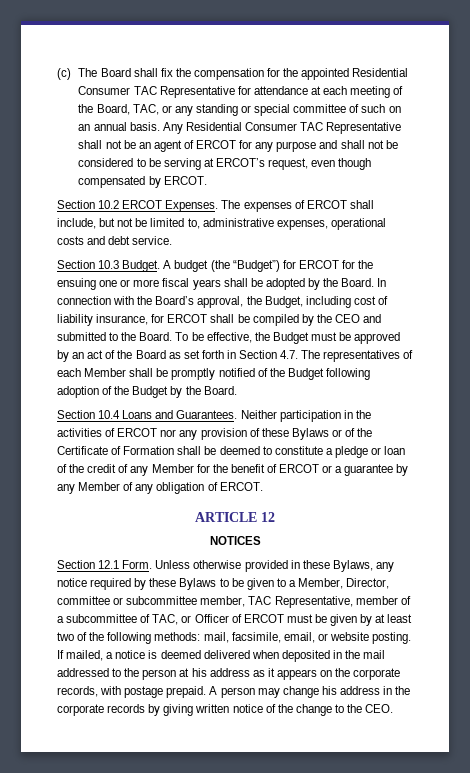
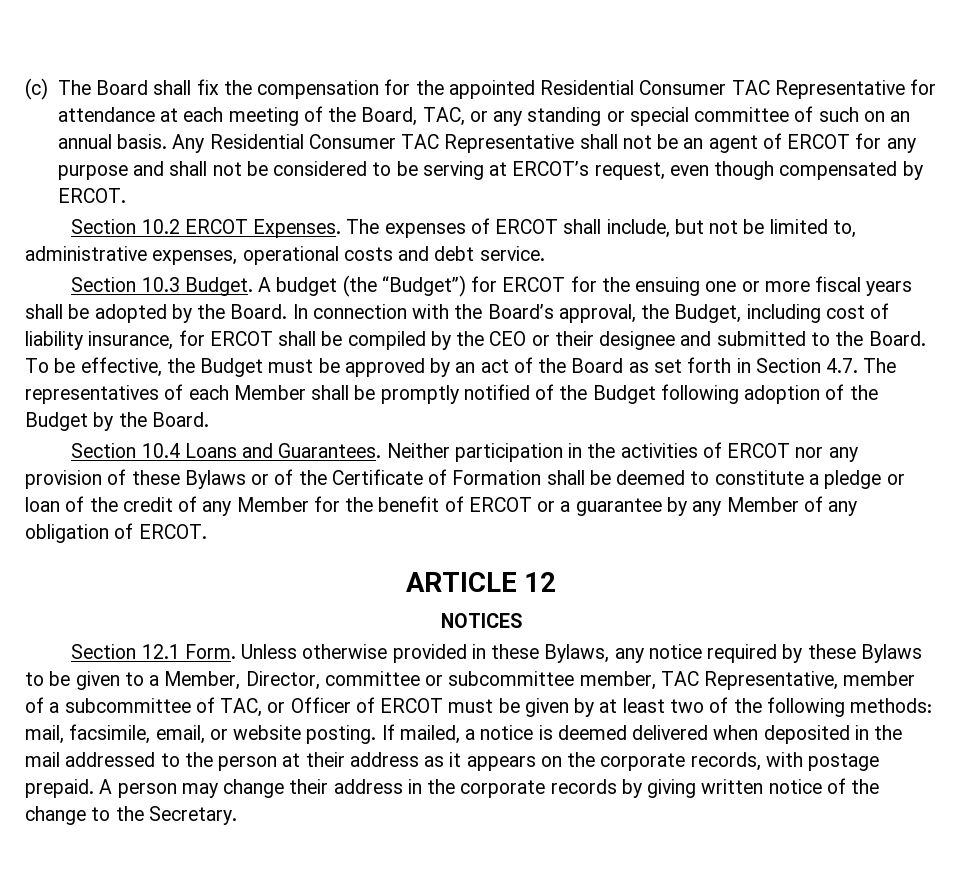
- In connection with the Board’s approval, the Budget, including cost of liability insurance, for ERCOT shall be compiled by the CEO and submitted to the Board.
+ In connection with the Board’s approval, the Budget, including cost of liability insurance, for ERCOT shall be compiled by the CEO or their designee and submitted to the Board.
- If mailed, a notice is deemed delivered when deposited in the mail addressed to the person at his address as it appears on the corporate records, with postage prepaid.
+ If mailed, a notice is deemed delivered when deposited in the mail addressed to the person at their address as it appears on the corporate records, with postage prepaid.
- A person may change his address in the corporate records by giving written notice of the change to the CEO.
+ A person may change their address in the corporate records by giving written notice of the change to the Secretary.

